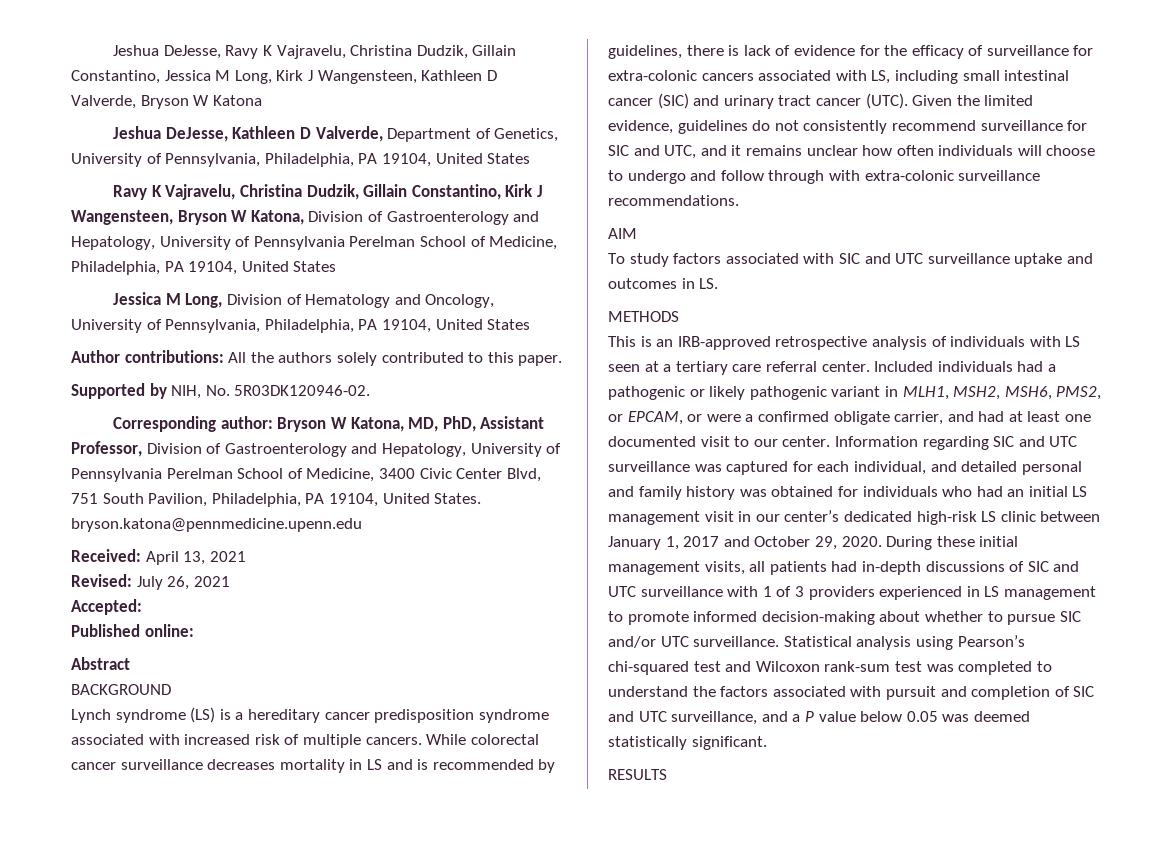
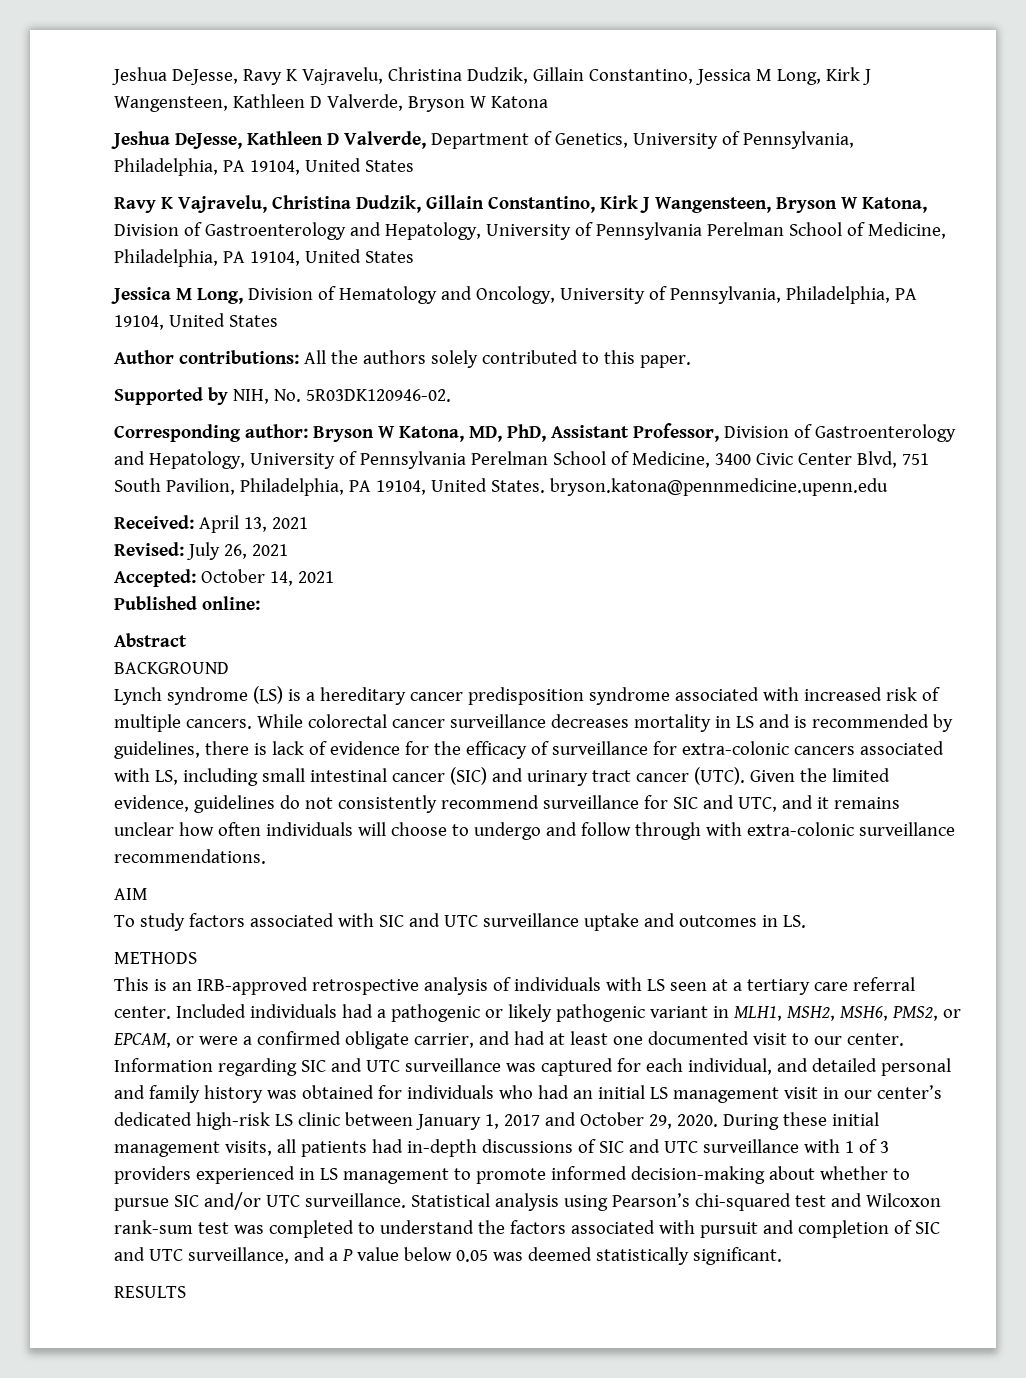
- Accepted:
+ Accepted: October 14, 2021

